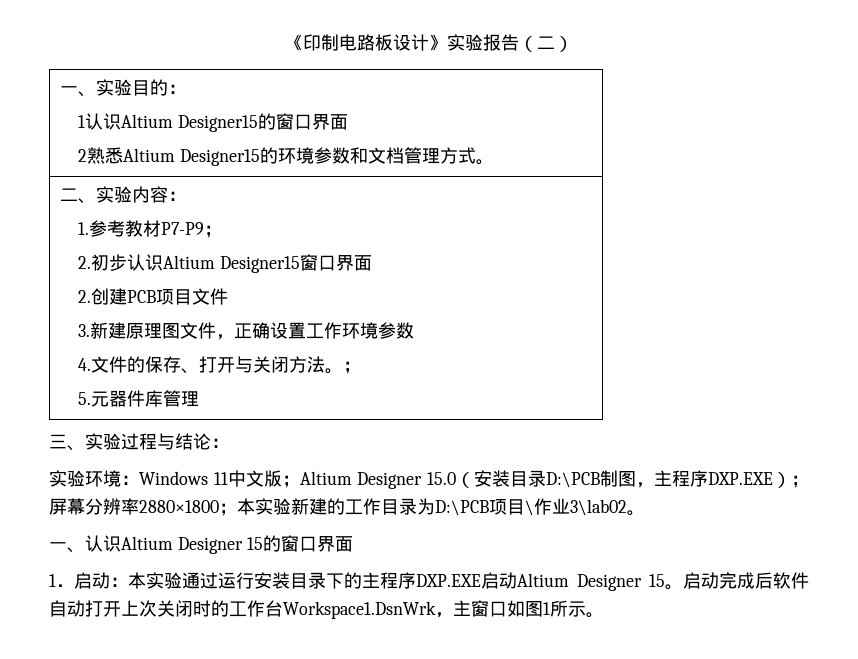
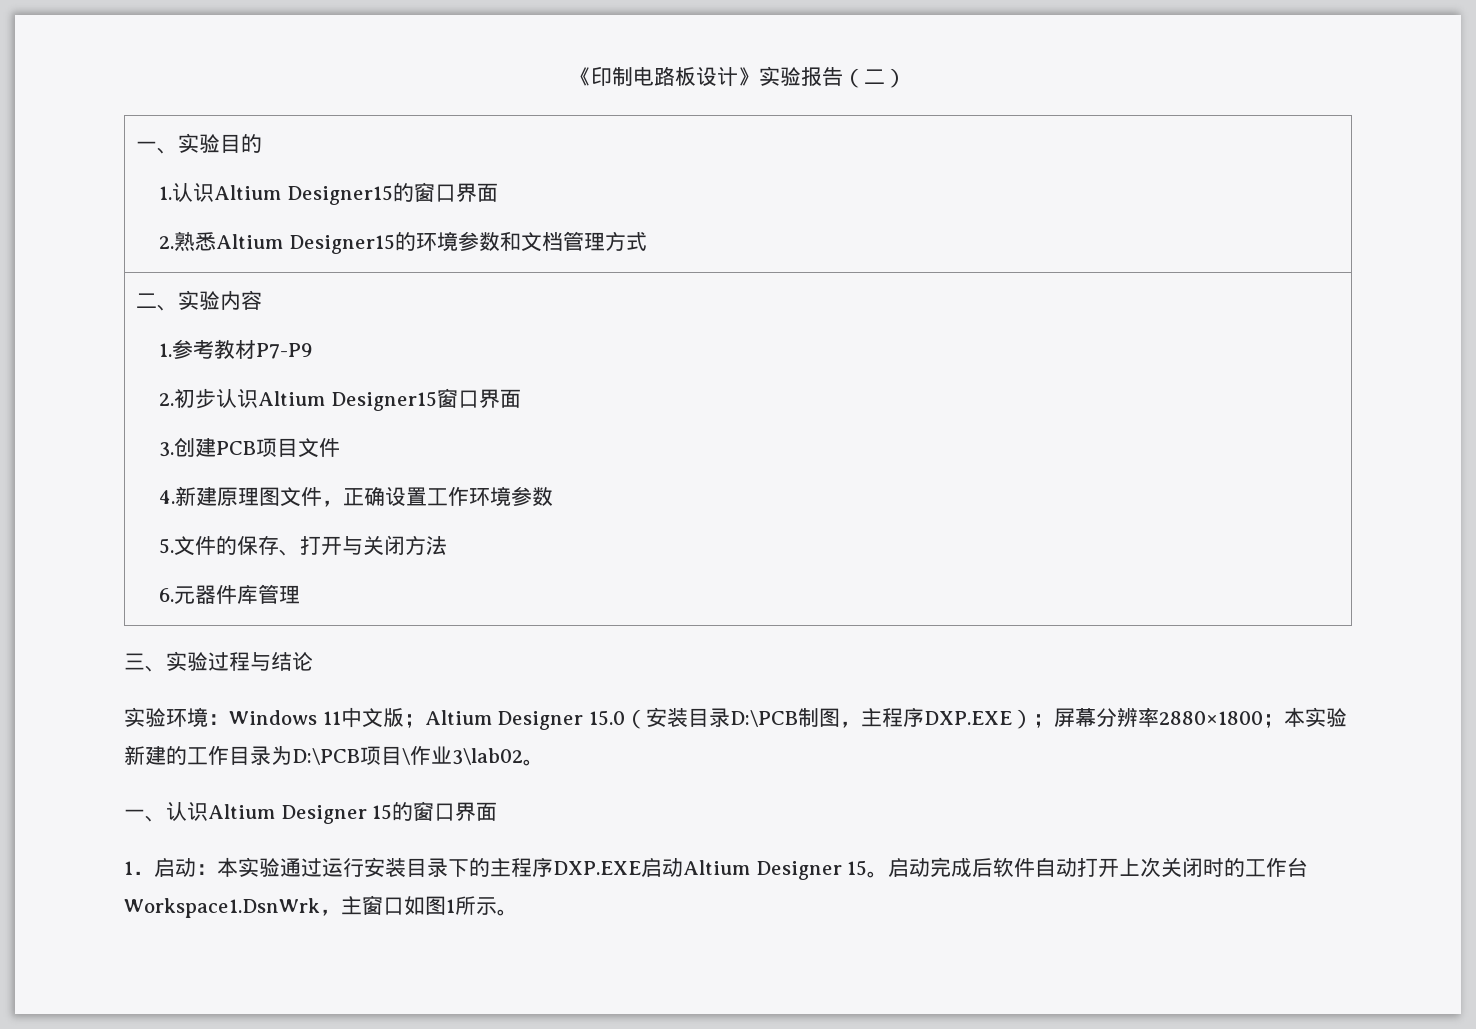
- 一、实验目的：
- 1认识Altium Designer15的窗口界面
- 2熟悉Altium Designer15的环境参数和文档管理方式。
+ 一、实验目的
+ 1.认识Altium Designer15的窗口界面
+ 2.熟悉Altium Designer15的环境参数和文档管理方式
- 二、实验内容：
+ 二、实验内容
- 1.参考教材P7-P9；
+ 1.参考教材P7-P9
- 2.创建PCB项目文件
+ 3.创建PCB项目文件
- 3.新建原理图文件，正确设置工作环境参数
+ 4.新建原理图文件，正确设置工作环境参数
- 4.文件的保存、打开与关闭方法。；
- 5.元器件库管理
+ 5.文件的保存、打开与关闭方法
+ 6.元器件库管理
- 三、实验过程与结论：
+ 三、实验过程与结论

